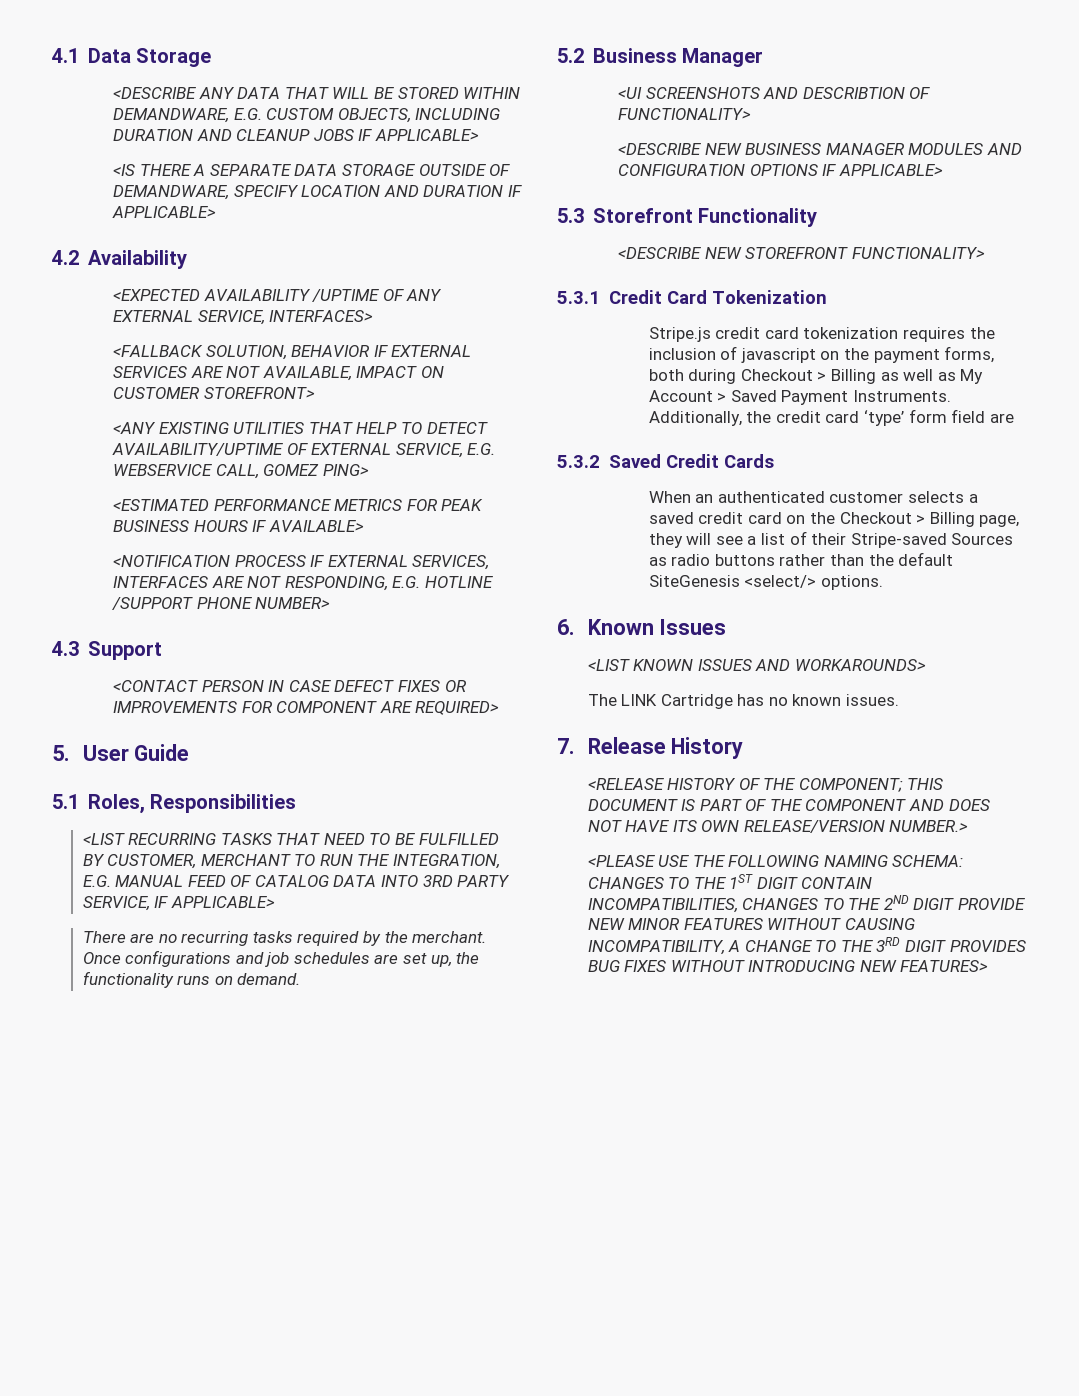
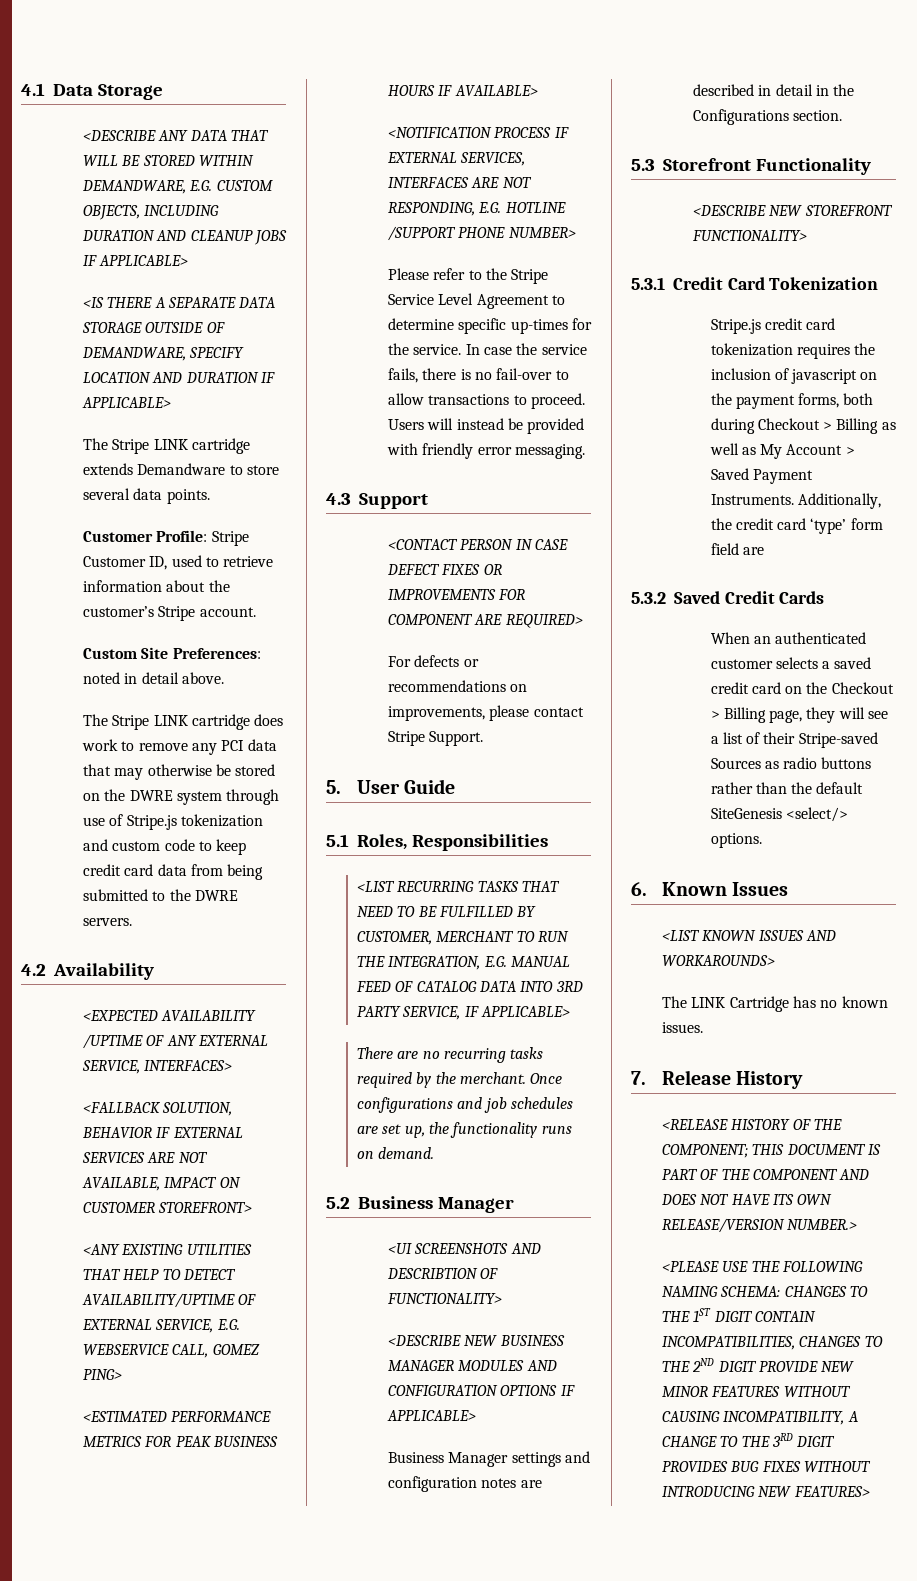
+ The Stripe LINK cartridge extends Demandware to store several data points.
+ Customer Profile: Stripe Customer ID, used to retrieve information about the customer’s Stripe account.
+ Custom Site Preferences: noted in detail above.
+ The Stripe LINK cartridge does work to remove any PCI data that may otherwise be stored on the DWRE system through use of Stripe.js tokenization and custom code to keep credit card data from being submitted to the DWRE servers.
+ Please refer to the Stripe Service Level Agreement to determine specific up-times for the service. In case the service fails, there is no fail-over to allow transactions to proceed. Users will instead be provided with friendly error messaging.
+ For defects or recommendations on improvements, please contact Stripe Support.
+ Business Manager settings and configuration notes are described in detail in the Configurations section.

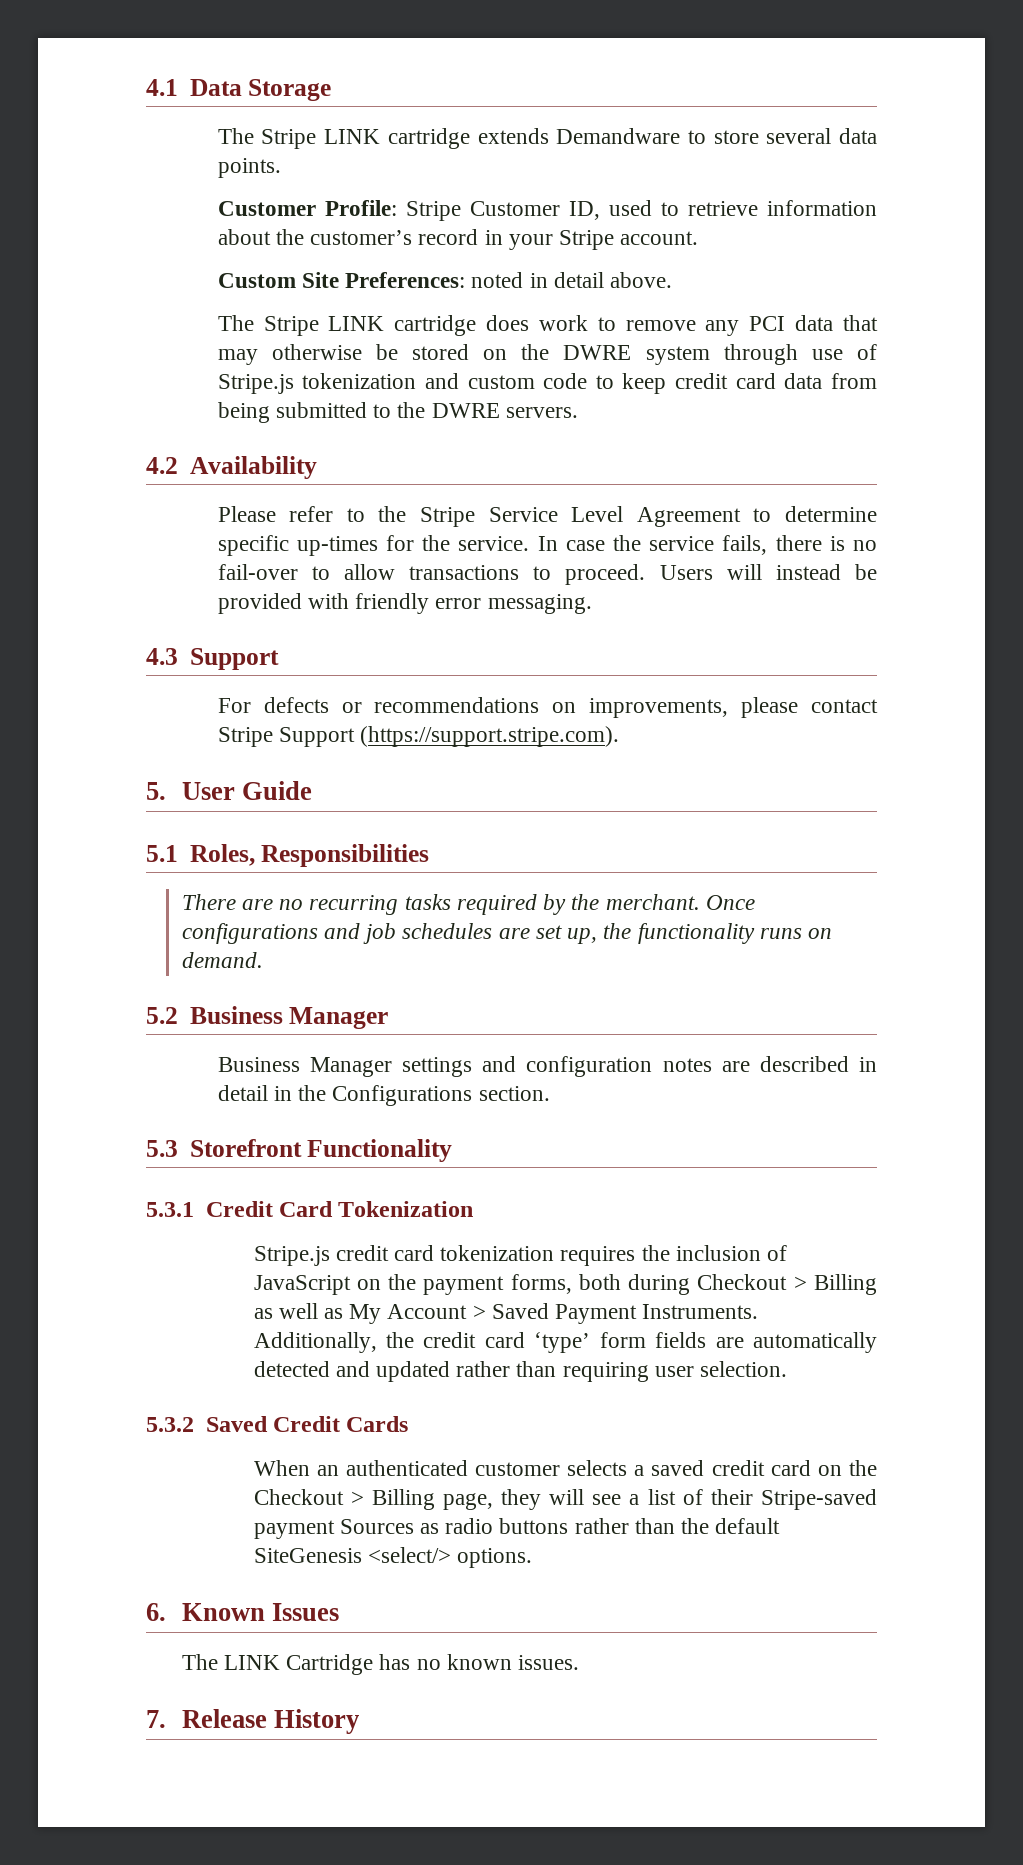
- <DESCRIBE ANY DATA THAT WILL BE STORED WITHIN DEMANDWARE, E.G. CUSTOM OBJECTS, INCLUDING DURATION AND CLEANUP JOBS IF APPLICABLE>
- <IS THERE A SEPARATE DATA STORAGE OUTSIDE OF DEMANDWARE, SPECIFY LOCATION AND DURATION IF APPLICABLE>
- Customer Profile: Stripe Customer ID, used to retrieve information about the customer’s Stripe account.
+ Customer Profile: Stripe Customer ID, used to retrieve information about the customer’s record in your Stripe account.
- <EXPECTED AVAILABILITY /UPTIME OF ANY EXTERNAL SERVICE, INTERFACES>
- <FALLBACK SOLUTION, BEHAVIOR IF EXTERNAL SERVICES ARE NOT AVAILABLE, IMPACT ON CUSTOMER STOREFRONT>
- <ANY EXISTING UTILITIES THAT HELP TO DETECT AVAILABILITY/UPTIME OF EXTERNAL SERVICE, E.G. WEBSERVICE CALL, GOMEZ PING>
- <ESTIMATED PERFORMANCE METRICS FOR PEAK BUSINESS HOURS IF AVAILABLE>
- <NOTIFICATION PROCESS IF EXTERNAL SERVICES, INTERFACES ARE NOT RESPONDING, E.G. HOTLINE /SUPPORT PHONE NUMBER>
- <CONTACT PERSON IN CASE DEFECT FIXES OR IMPROVEMENTS FOR COMPONENT ARE REQUIRED>
- For defects or recommendations on improvements, please contact Stripe Support.
+ For defects or recommendations on improvements, please contact Stripe Support (https://support.stripe.com).
- <LIST RECURRING TASKS THAT NEED TO BE FULFILLED BY CUSTOMER, MERCHANT TO RUN THE INTEGRATION, E.G. MANUAL FEED OF CATALOG DATA INTO 3RD PARTY SERVICE, IF APPLICABLE>
- <UI SCREENSHOTS AND DESCRIBTION OF FUNCTIONALITY>
- <DESCRIBE NEW BUSINESS MANAGER MODULES AND CONFIGURATION OPTIONS IF APPLICABLE>
- <DESCRIBE NEW STOREFRONT FUNCTIONALITY>
- Stripe.js credit card tokenization requires the inclusion of javascript on the payment forms, both during Checkout > Billing as well as My Account > Saved Payment Instruments.
+ Stripe.js credit card tokenization requires the inclusion of JavaScript on the payment forms, both during Checkout > Billing as well as My Account > Saved Payment Instruments.
- Additionally, the credit card ‘type’ form field are
+ Additionally, the credit card ‘type’ form fields are automatically detected and updated rather than requiring user selection.
- When an authenticated customer selects a saved credit card on the Checkout > Billing page, they will see a list of their Stripe-saved Sources as radio buttons rather than the default SiteGenesis <select/> options.
+ When an authenticated customer selects a saved credit card on the Checkout > Billing page, they will see a list of their Stripe-saved payment Sources as radio buttons rather than the default SiteGenesis <select/> options.
- <LIST KNOWN ISSUES AND WORKAROUNDS>
- <RELEASE HISTORY OF THE COMPONENT; THIS DOCUMENT IS PART OF THE COMPONENT AND DOES NOT HAVE ITS OWN RELEASE/VERSION NUMBER.>
- <PLEASE USE THE FOLLOWING NAMING SCHEMA: CHANGES TO THE 1ST DIGIT CONTAIN INCOMPATIBILITIES, CHANGES TO THE 2ND DIGIT PROVIDE NEW MINOR FEATURES WITHOUT CAUSING INCOMPATIBILITY, A CHANGE TO THE 3RD DIGIT PROVIDES BUG FIXES WITHOUT INTRODUCING NEW FEATURES>

